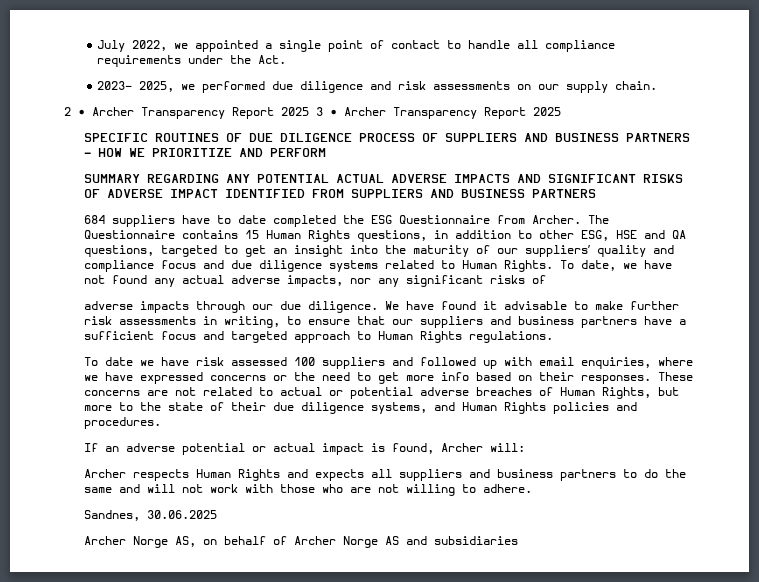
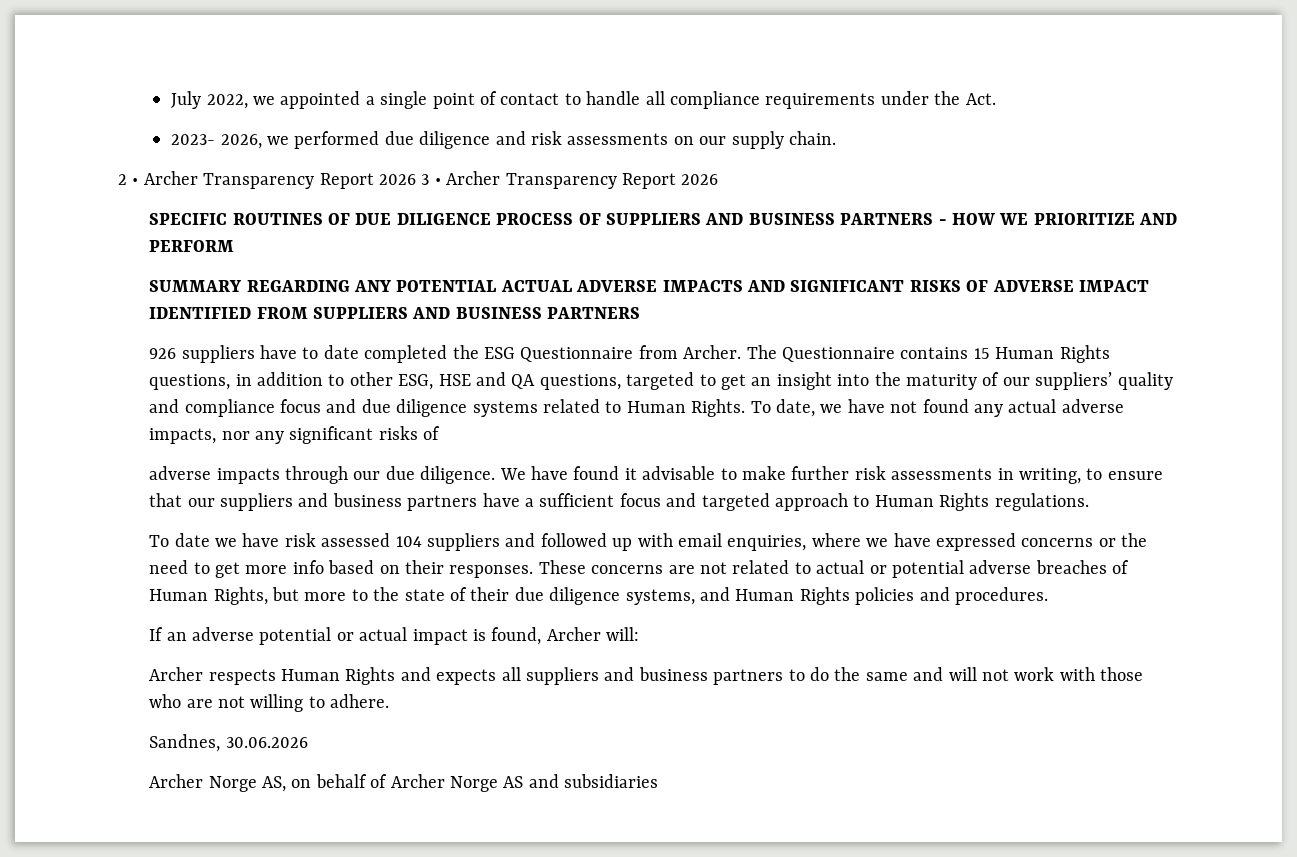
- 2023- 2025, we performed due diligence and risk assessments on our supply chain.
+ 2023- 2026, we performed due diligence and risk assessments on our supply chain.
- 2 • Archer Transparency Report 2025 3 • Archer Transparency Report 2025
+ 2 • Archer Transparency Report 2026 3 • Archer Transparency Report 2026
- 684 suppliers have to date completed the ESG Questionnaire from Archer.
+ 926 suppliers have to date completed the ESG Questionnaire from Archer.
- To date we have risk assessed 100 suppliers and followed up with email enquiries, where we have expressed concerns or the need to get more info based on their responses.
+ To date we have risk assessed 104 suppliers and followed up with email enquiries, where we have expressed concerns or the need to get more info based on their responses.
- Sandnes, 30.06.2025
+ Sandnes, 30.06.2026

